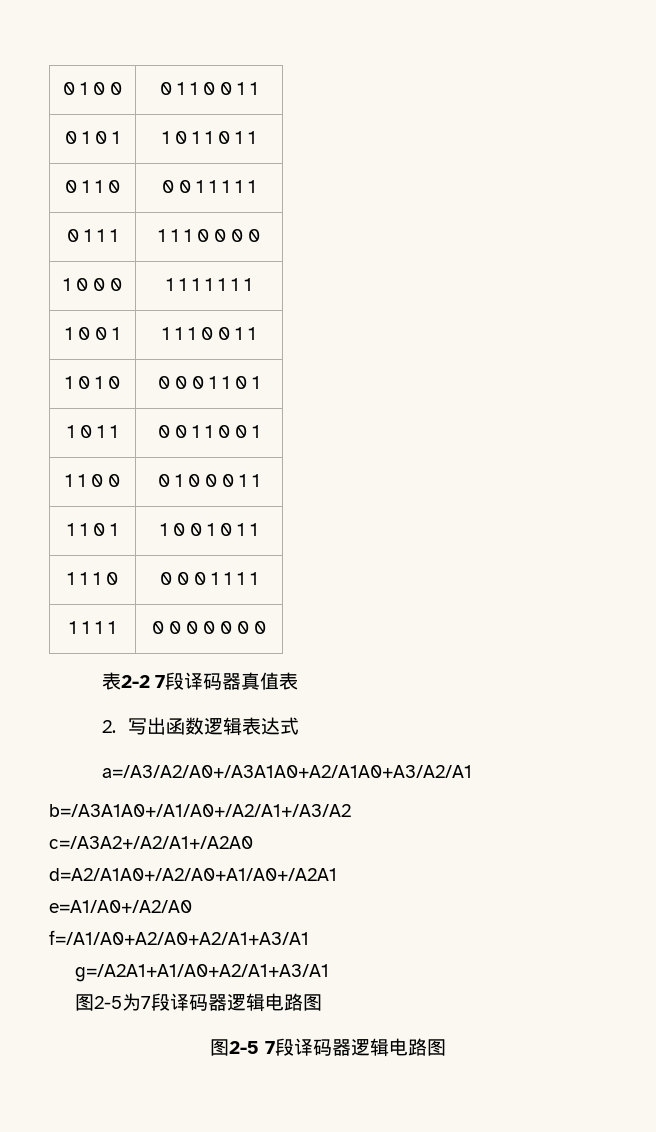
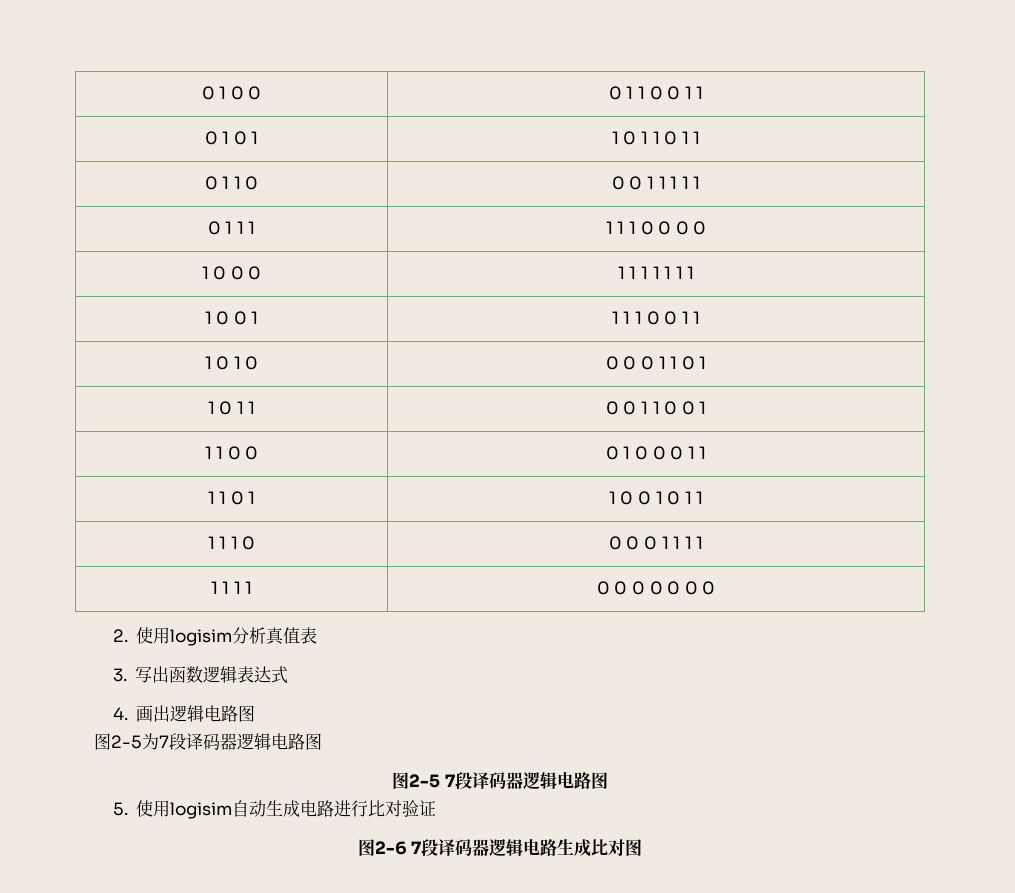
- 表2-2 7段译码器真值表
+ 2.使用logisim分析真值表
- 2.写出函数逻辑表达式
+ 3.写出函数逻辑表达式
- a=/A3/A2/A0+/A3A1A0+A2/A1A0+A3/A2/A1
- b=/A3A1A0+/A1/A0+/A2/A1+/A3/A2
- c=/A3A2+/A2/A1+/A2A0
- d=A2/A1A0+/A2/A0+A1/A0+/A2A1
- e=A1/A0+/A2/A0
- f=/A1/A0+A2/A0+A2/A1+A3/A1
- g=/A2A1+A1/A0+A2/A1+A3/A1
+ 4.画出逻辑电路图
+ 5.使用logisim自动生成电路进行比对验证
+ 图2-6 7段译码器逻辑电路生成比对图

